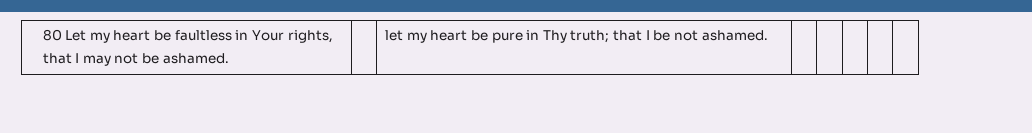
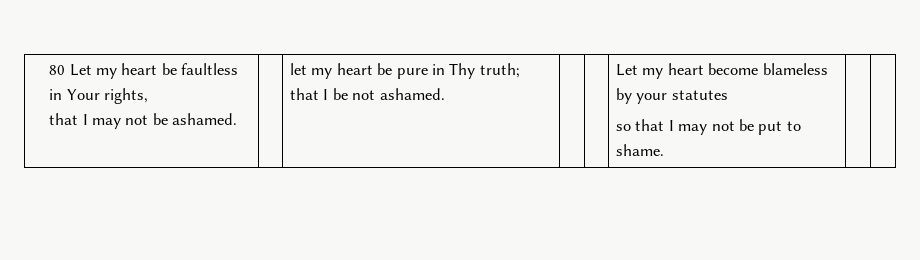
+ Let my heart become blameless by your statutes
+ so that I may not be put to shame.

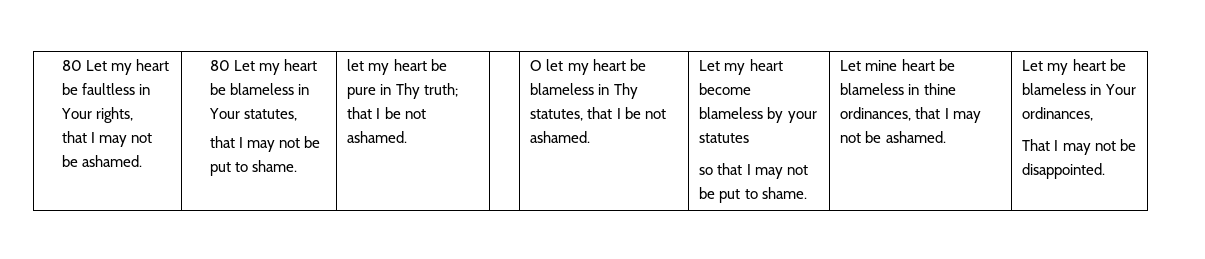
+ 80 Let my heart be blameless in Your statutes,
+ that I may not be put to shame.
+ O let my heart be blameless in Thy statutes, that I be not ashamed.
+ Let mine heart be blameless in thine ordinances, that I may not be ashamed. | Let my heart be blameless in Your ordinances,
+ That I may not be disappointed.

